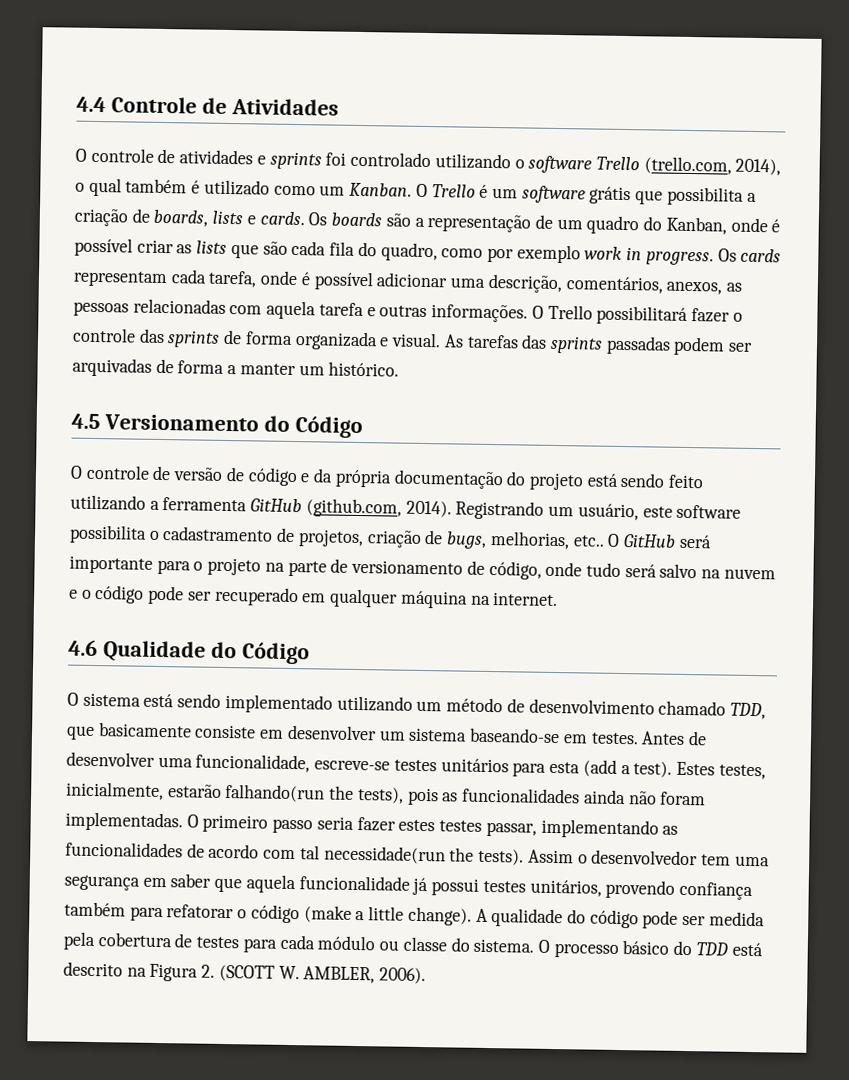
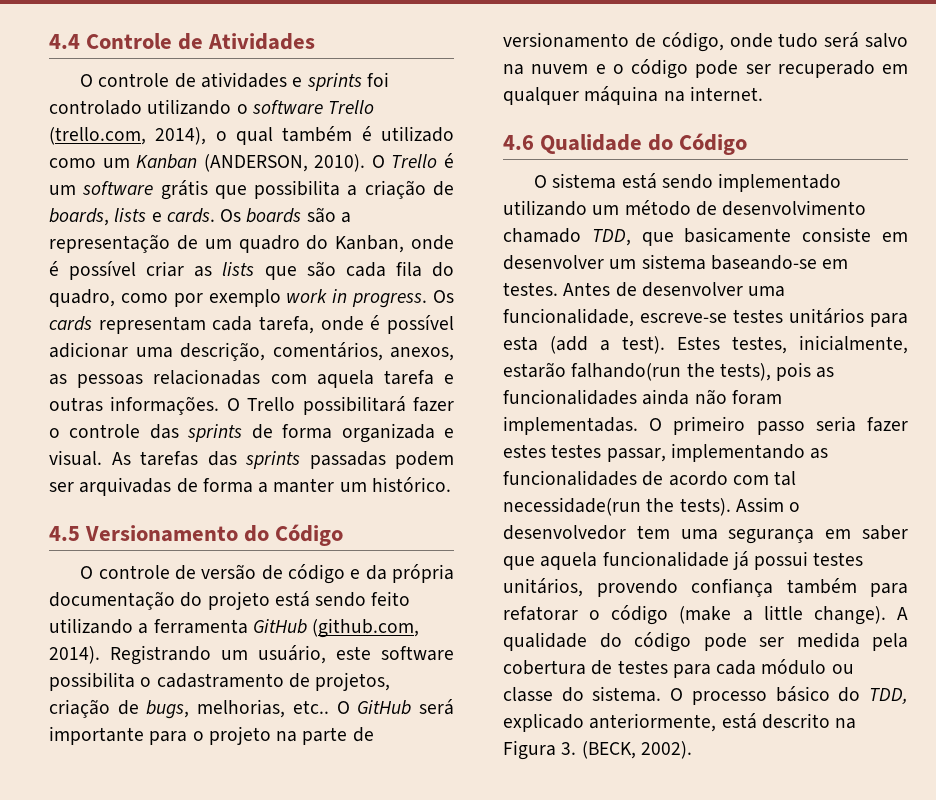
- O controle de atividades e sprints foi controlado utilizando o software Trello (trello.com, 2014), o qual também é utilizado como um Kanban.
+ O controle de atividades e sprints foi controlado utilizando o software Trello (trello.com, 2014), o qual também é utilizado como um Kanban (ANDERSON, 2010).
- O processo básico do TDD está descrito na Figura 2. (SCOTT W. AMBLER, 2006).
+ O processo básico do TDD, explicado anteriormente, está descrito na Figura 3. (BECK, 2002).

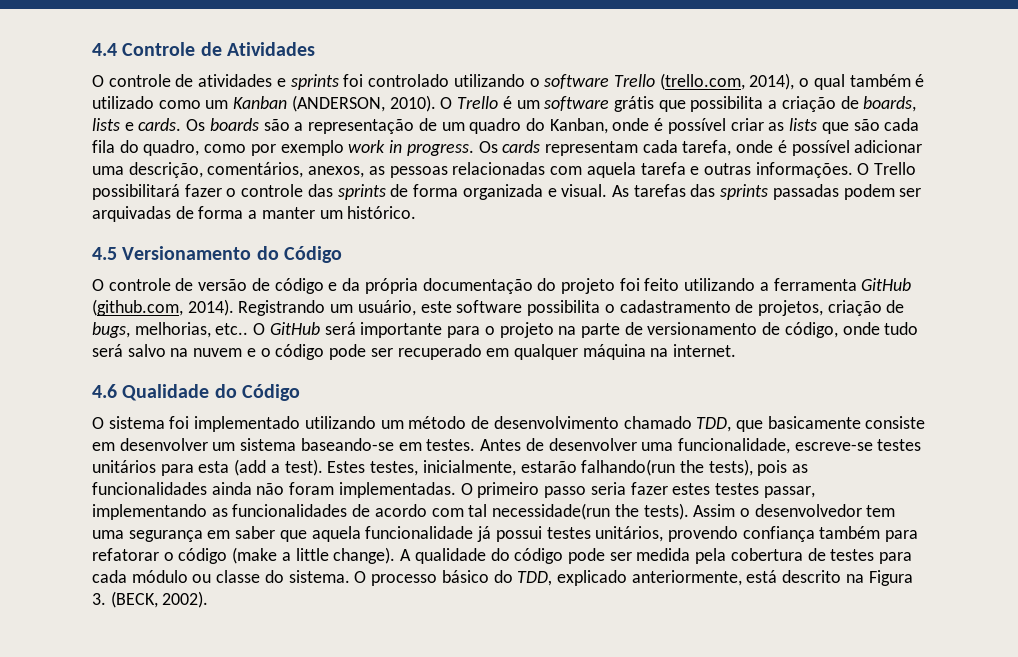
- O controle de versão de código e da própria documentação do projeto está sendo feito utilizando a ferramenta GitHub (github.com, 2014).
+ O controle de versão de código e da própria documentação do projeto foi feito utilizando a ferramenta GitHub (github.com, 2014).
- O sistema está sendo implementado utilizando um método de desenvolvimento chamado TDD, que basicamente consiste em desenvolver um sistema baseando-se em testes.
+ O sistema foi implementado utilizando um método de desenvolvimento chamado TDD, que basicamente consiste em desenvolver um sistema baseando-se em testes.

